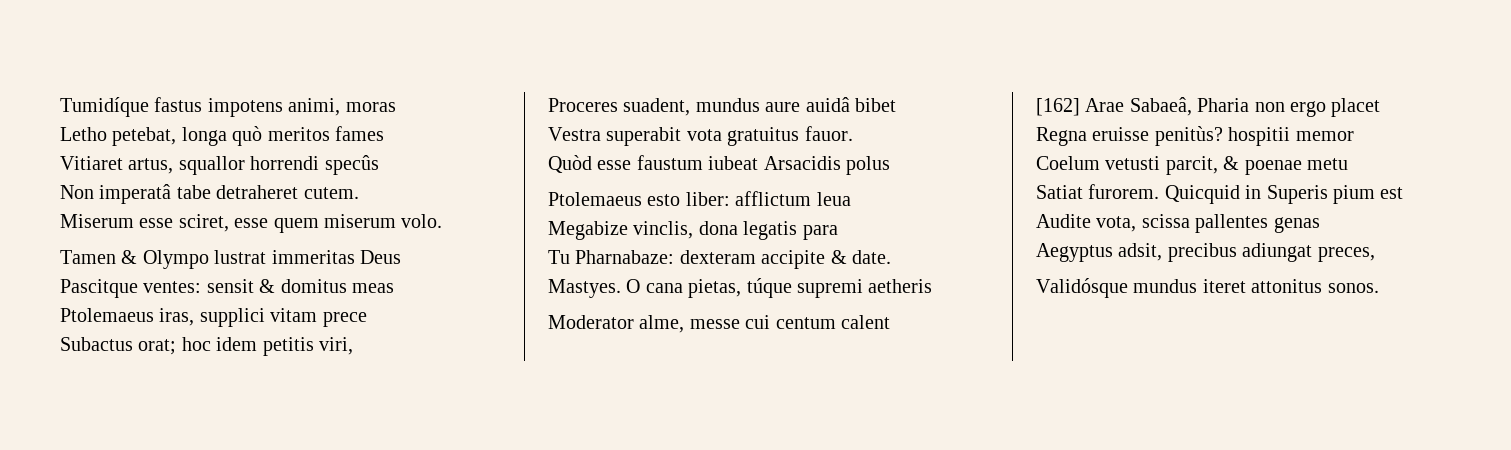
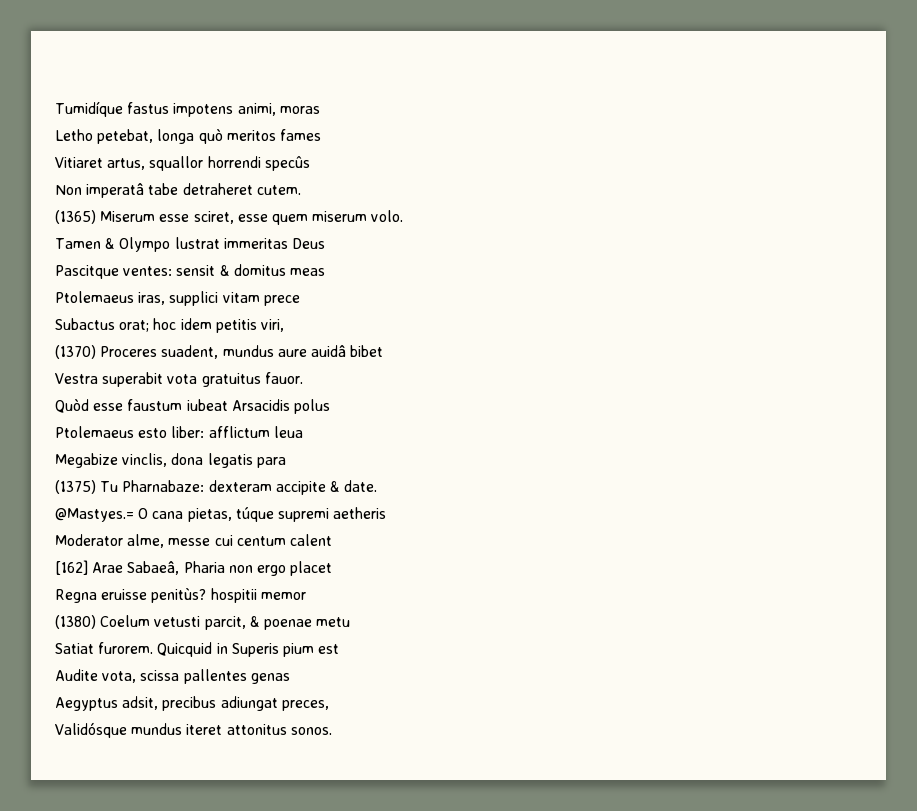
- Miserum esse sciret, esse quem miserum volo.
+ (1365) Miserum esse sciret, esse quem miserum volo.
- Proceres suadent, mundus aure auidâ bibet
+ (1370) Proceres suadent, mundus aure auidâ bibet
- Tu Pharnabaze: dexteram accipite & date.
+ (1375) Tu Pharnabaze: dexteram accipite & date.
- Mastyes. O cana pietas, túque supremi aetheris
+ @Mastyes.= O cana pietas, túque supremi aetheris
- Coelum vetusti parcit, & poenae metu
+ (1380) Coelum vetusti parcit, & poenae metu

